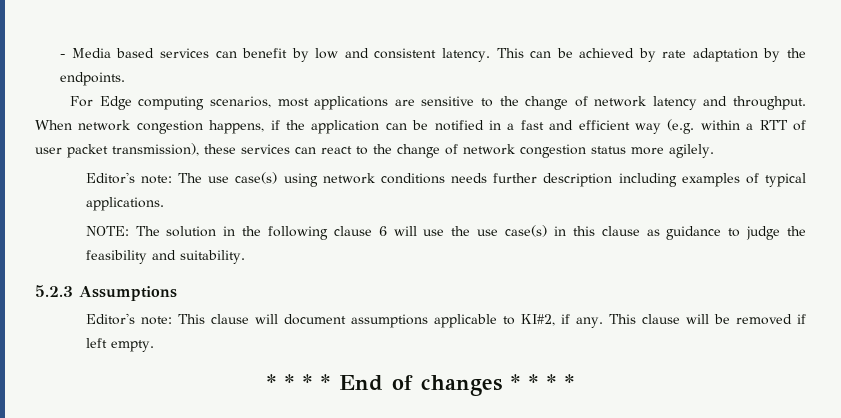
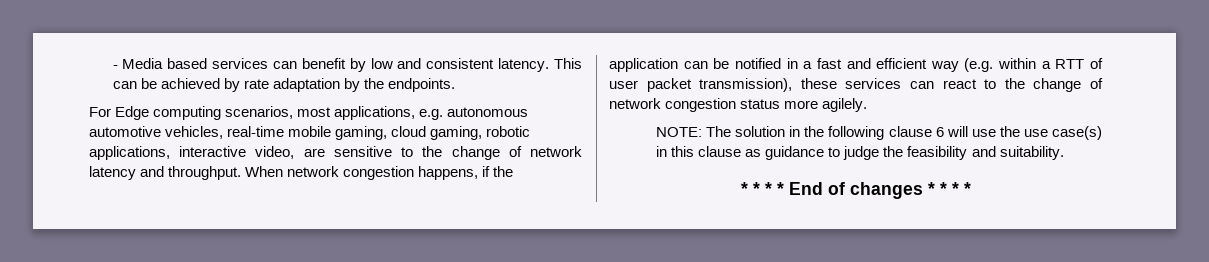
- For Edge computing scenarios, most applications are sensitive to the change of network latency and throughput.
+ For Edge computing scenarios, most applications, e.g. autonomous automotive vehicles, real-time mobile gaming, cloud gaming, robotic applications, interactive video, are sensitive to the change of network latency and throughput.
- Editor's note: The use case(s) using network conditions needs further description including examples of typical applications.
- 5.2.3 Assumptions
- Editor's note: This clause will document assumptions applicable to KI#2, if any. This clause will be removed if left empty.

